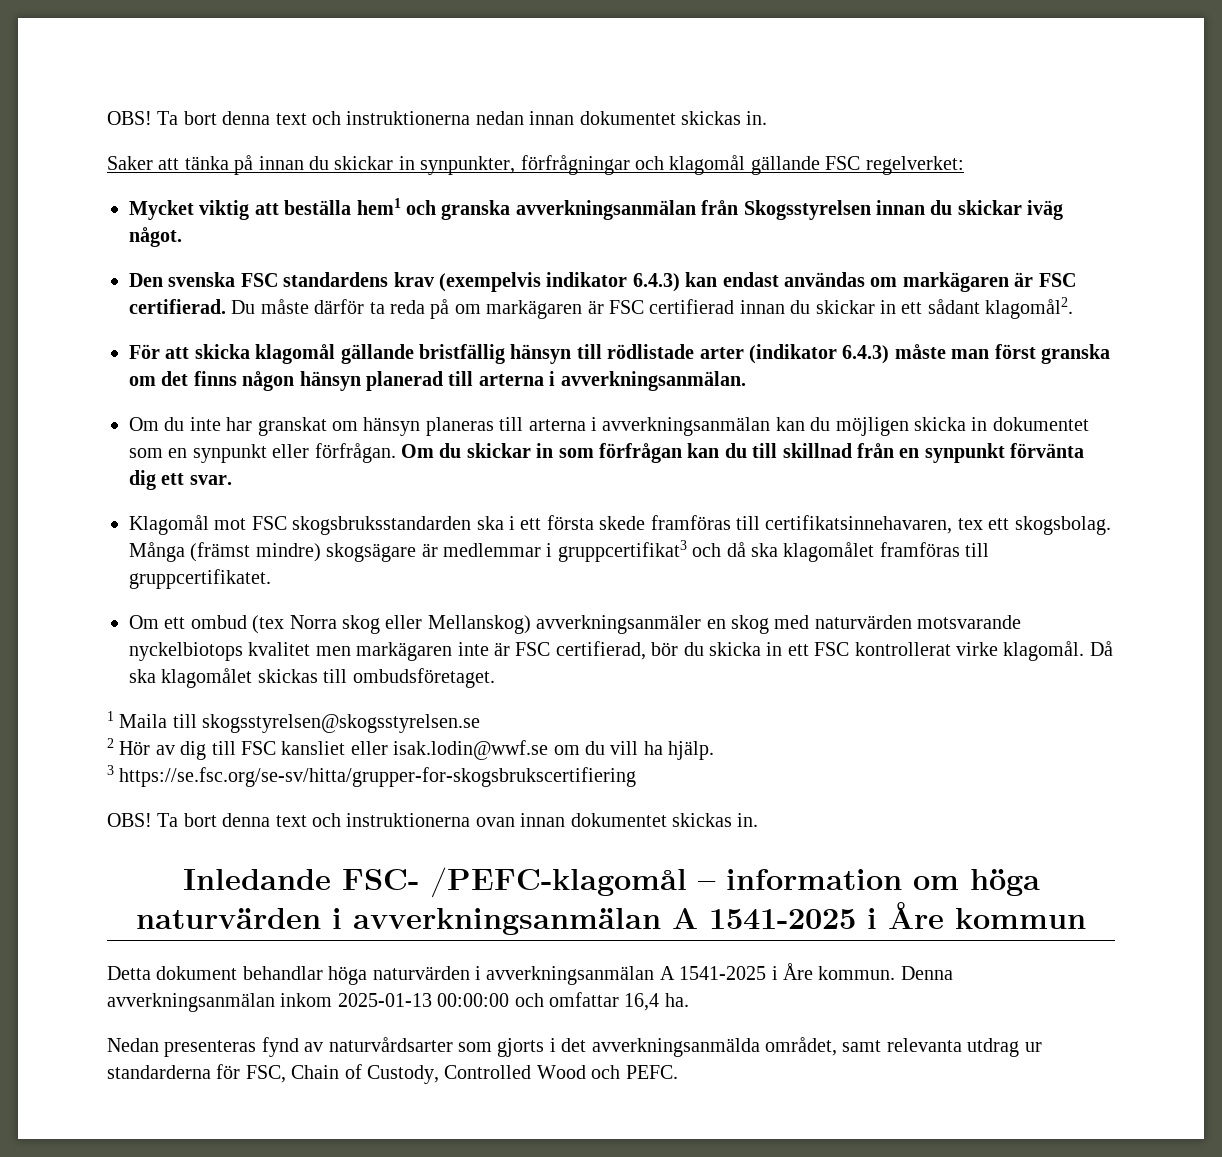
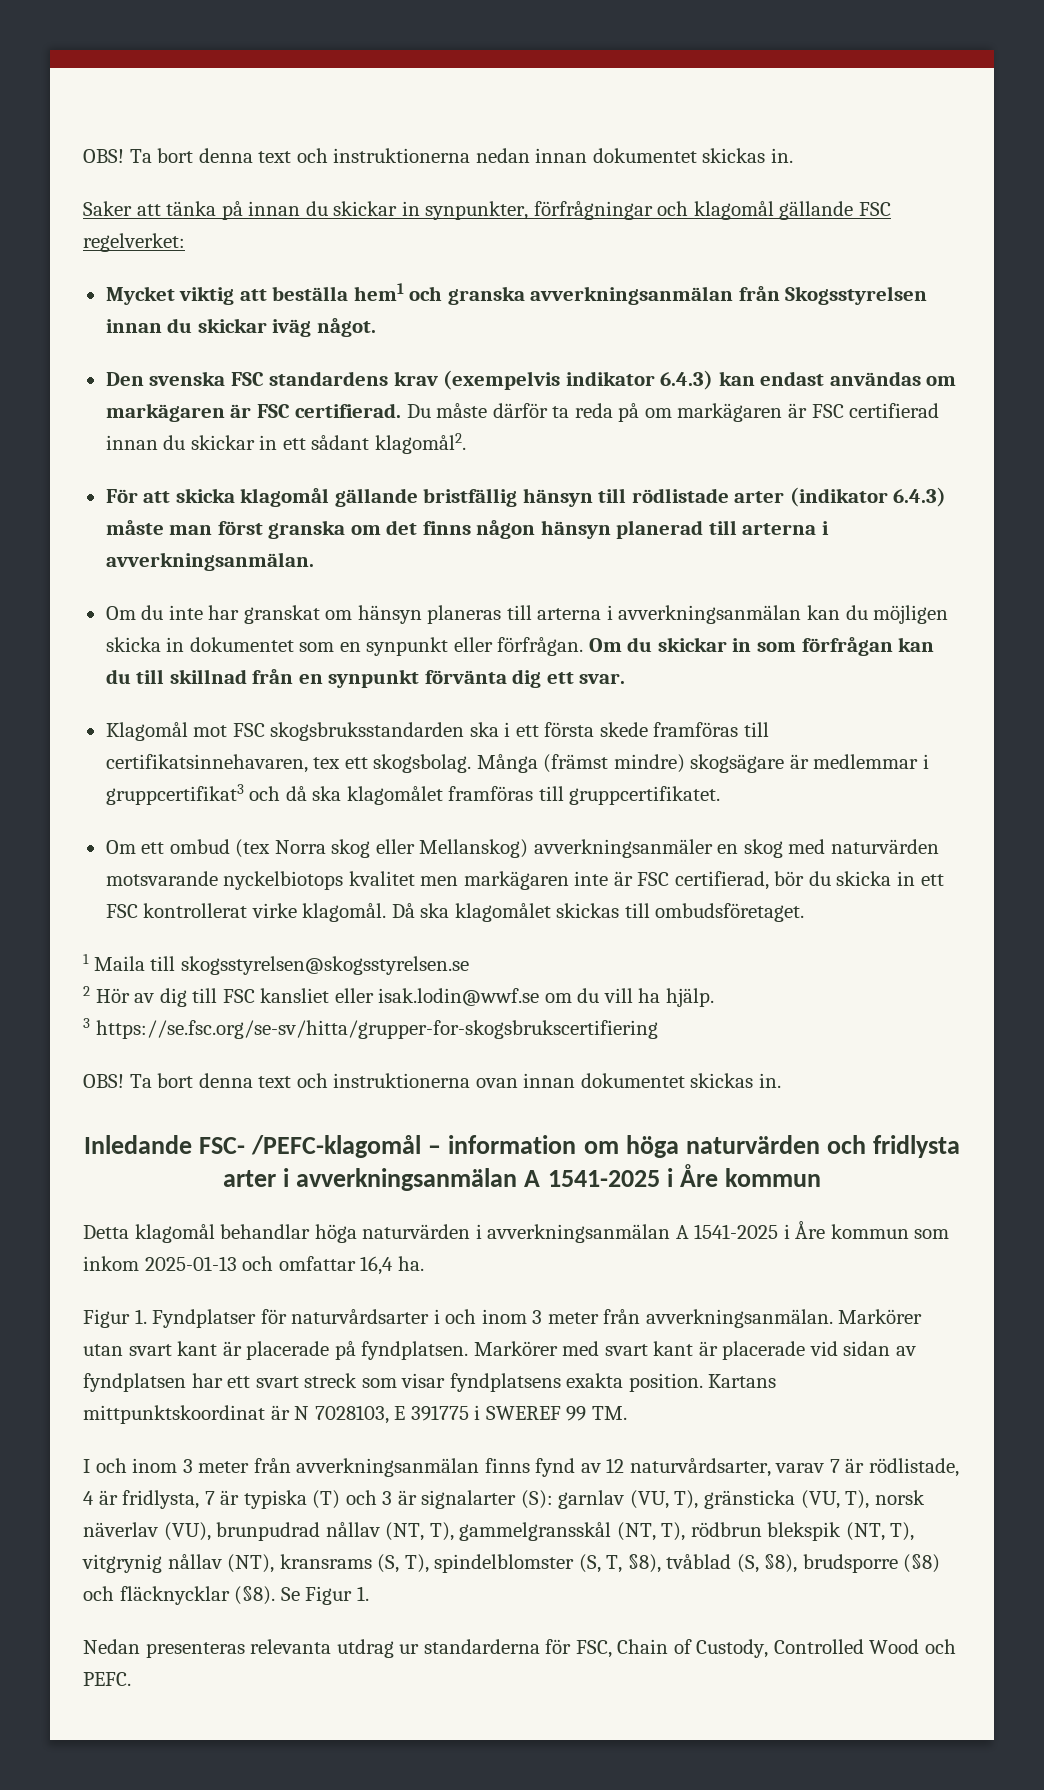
- Inledande FSC- /PEFC-klagomål – information om höga naturvärden i avverkningsanmälan A 1541-2025 i Åre kommun
+ Inledande FSC- /PEFC-klagomål – information om höga naturvärden och fridlysta arter i avverkningsanmälan A 1541-2025 i Åre kommun
- Detta dokument behandlar höga naturvärden i avverkningsanmälan A 1541-2025 i Åre kommun. Denna avverkningsanmälan inkom 2025-01-13 00:00:00 och omfattar 16,4 ha.
+ Detta klagomål behandlar höga naturvärden i avverkningsanmälan A 1541-2025 i Åre kommun som inkom 2025-01-13 och omfattar 16,4 ha.
- Nedan presenteras fynd av naturvårdsarter som gjorts i det avverkningsanmälda området, samt relevanta utdrag ur standarderna för FSC, Chain of Custody, Controlled Wood och PEFC.
+ Figur 1. Fyndplatser för naturvårdsarter i och inom 3 meter från avverkningsanmälan. Markörer utan svart kant är placerade på fyndplatsen. Markörer med svart kant är placerade vid sidan av fyndplatsen har ett svart streck som visar fyndplatsens exakta position. Kartans mittpunktskoordinat är N 7028103, E 391775 i SWEREF 99 TM.
+ I och inom 3 meter från avverkningsanmälan finns fynd av 12 naturvårdsarter, varav 7 är rödlistade, 4 är fridlysta, 7 är typiska (T) och 3 är signalarter (S): garnlav (VU, T), gränsticka (VU, T), norsk näverlav (VU), brunpudrad nållav (NT, T), gammelgransskål (NT, T), rödbrun blekspik (NT, T), vitgrynig nållav (NT), kransrams (S, T), spindelblomster (S, T, §8), tvåblad (S, §8), brudsporre (§8) och fläcknycklar (§8). Se Figur 1.
+ Nedan presenteras relevanta utdrag ur standarderna för FSC, Chain of Custody, Controlled Wood och PEFC.

